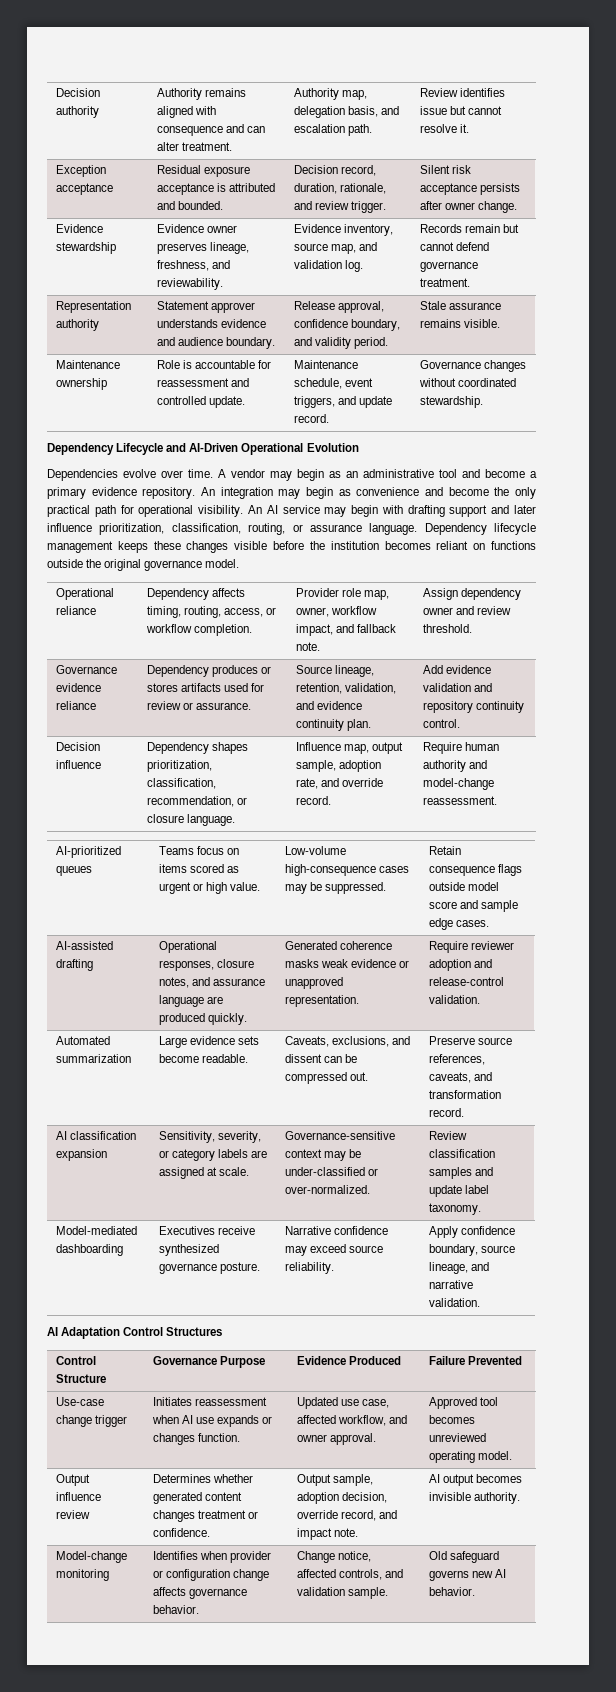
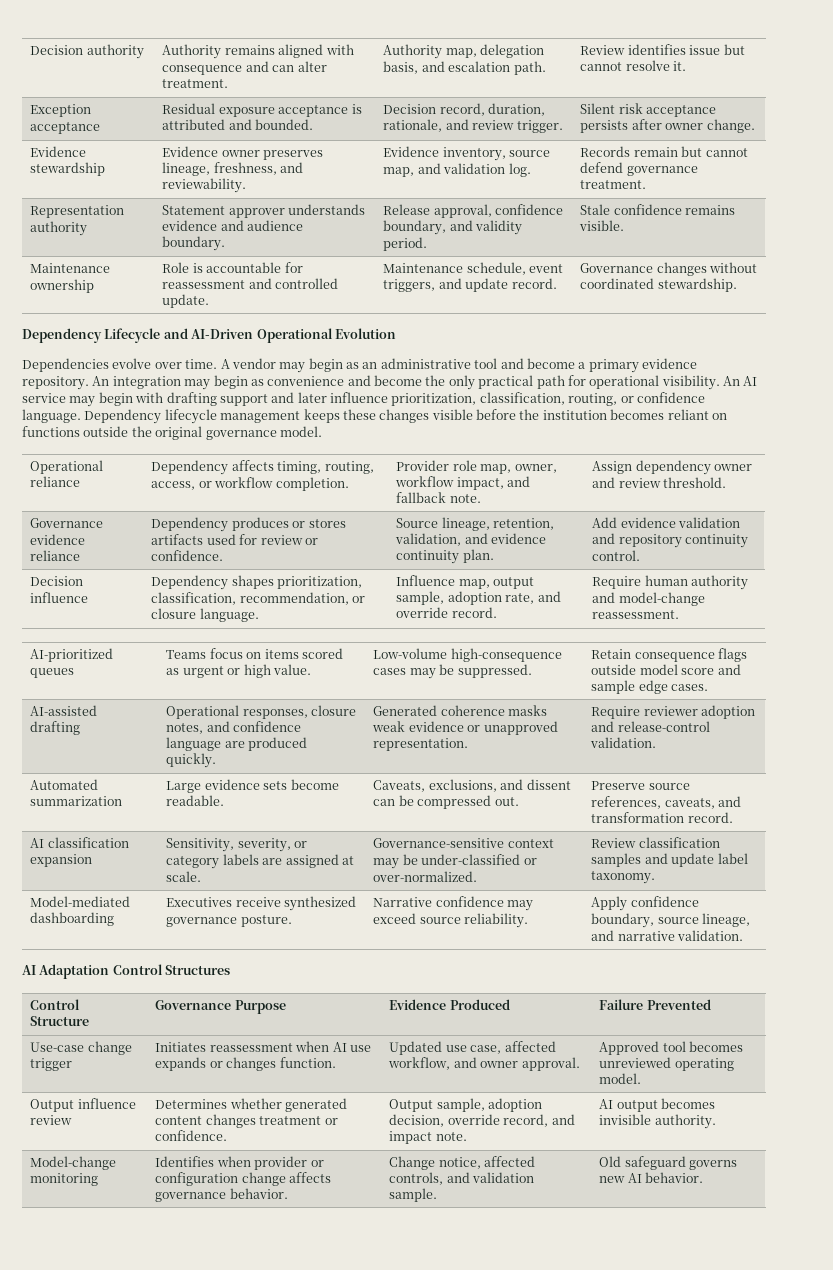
- Representation authority | Statement approver understands evidence and audience boundary. | Release approval, confidence boundary, and validity period. | Stale assurance remains visible.
+ Representation authority | Statement approver understands evidence and audience boundary. | Release approval, confidence boundary, and validity period. | Stale confidence remains visible.
- An AI service may begin with drafting support and later influence prioritization, classification, routing, or assurance language.
+ An AI service may begin with drafting support and later influence prioritization, classification, routing, or confidence language.
- Governance evidence reliance | Dependency produces or stores artifacts used for review or assurance. | Source lineage, retention, validation, and evidence continuity plan. | Add evidence validation and repository continuity control.
+ Governance evidence reliance | Dependency produces or stores artifacts used for review or confidence. | Source lineage, retention, validation, and evidence continuity plan. | Add evidence validation and repository continuity control.
- AI-assisted drafting | Operational responses, closure notes, and assurance language are produced quickly. | Generated coherence masks weak evidence or unapproved representation. | Require reviewer adoption and release-control validation.
+ AI-assisted drafting | Operational responses, closure notes, and confidence language are produced quickly. | Generated coherence masks weak evidence or unapproved representation. | Require reviewer adoption and release-control validation.

